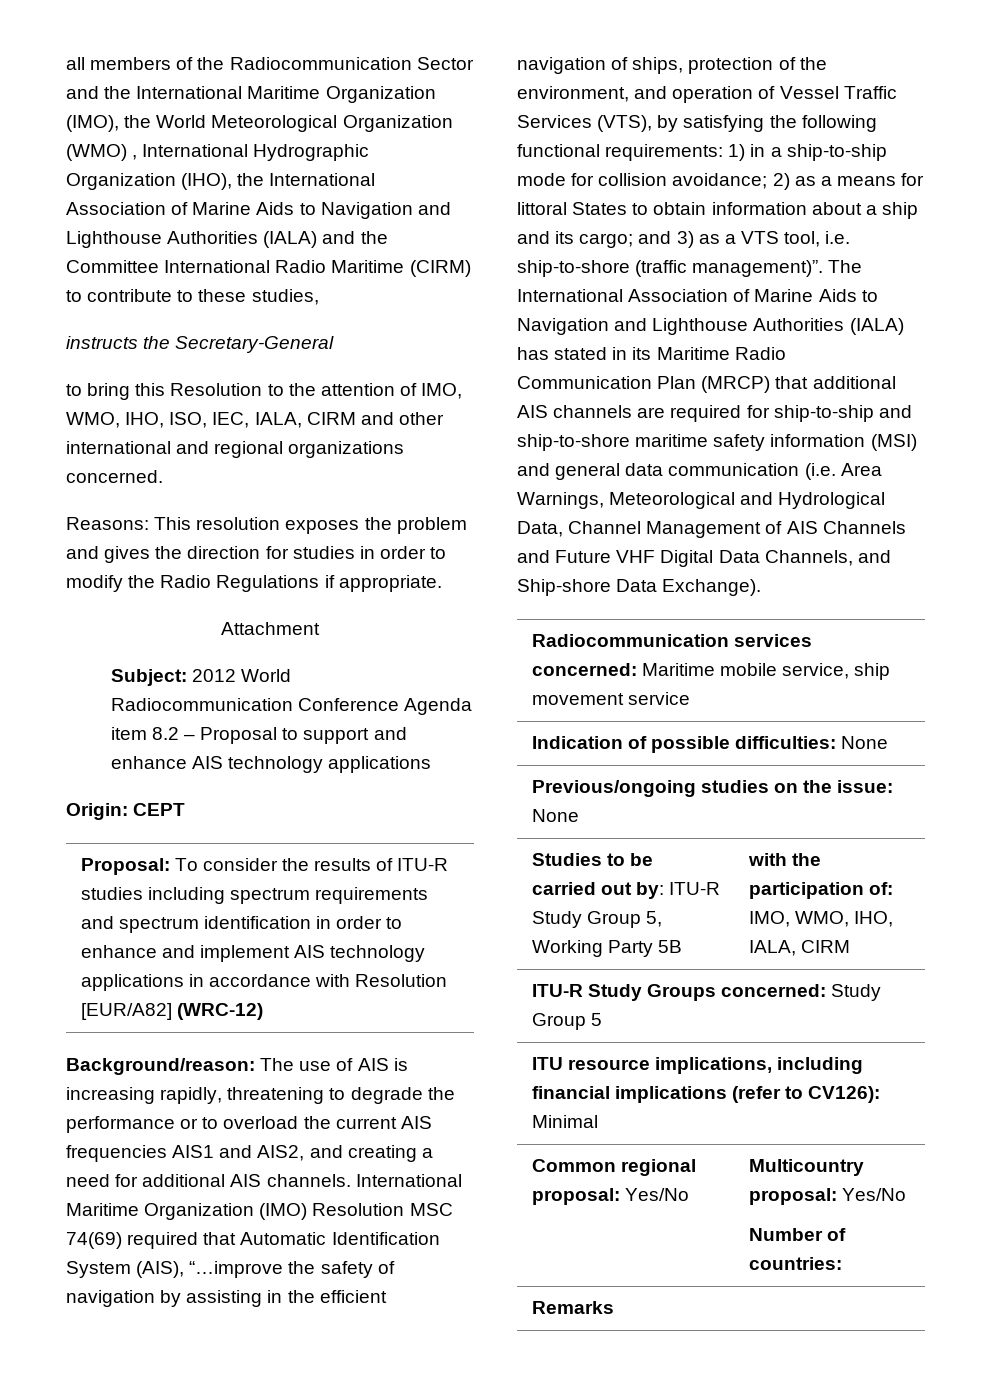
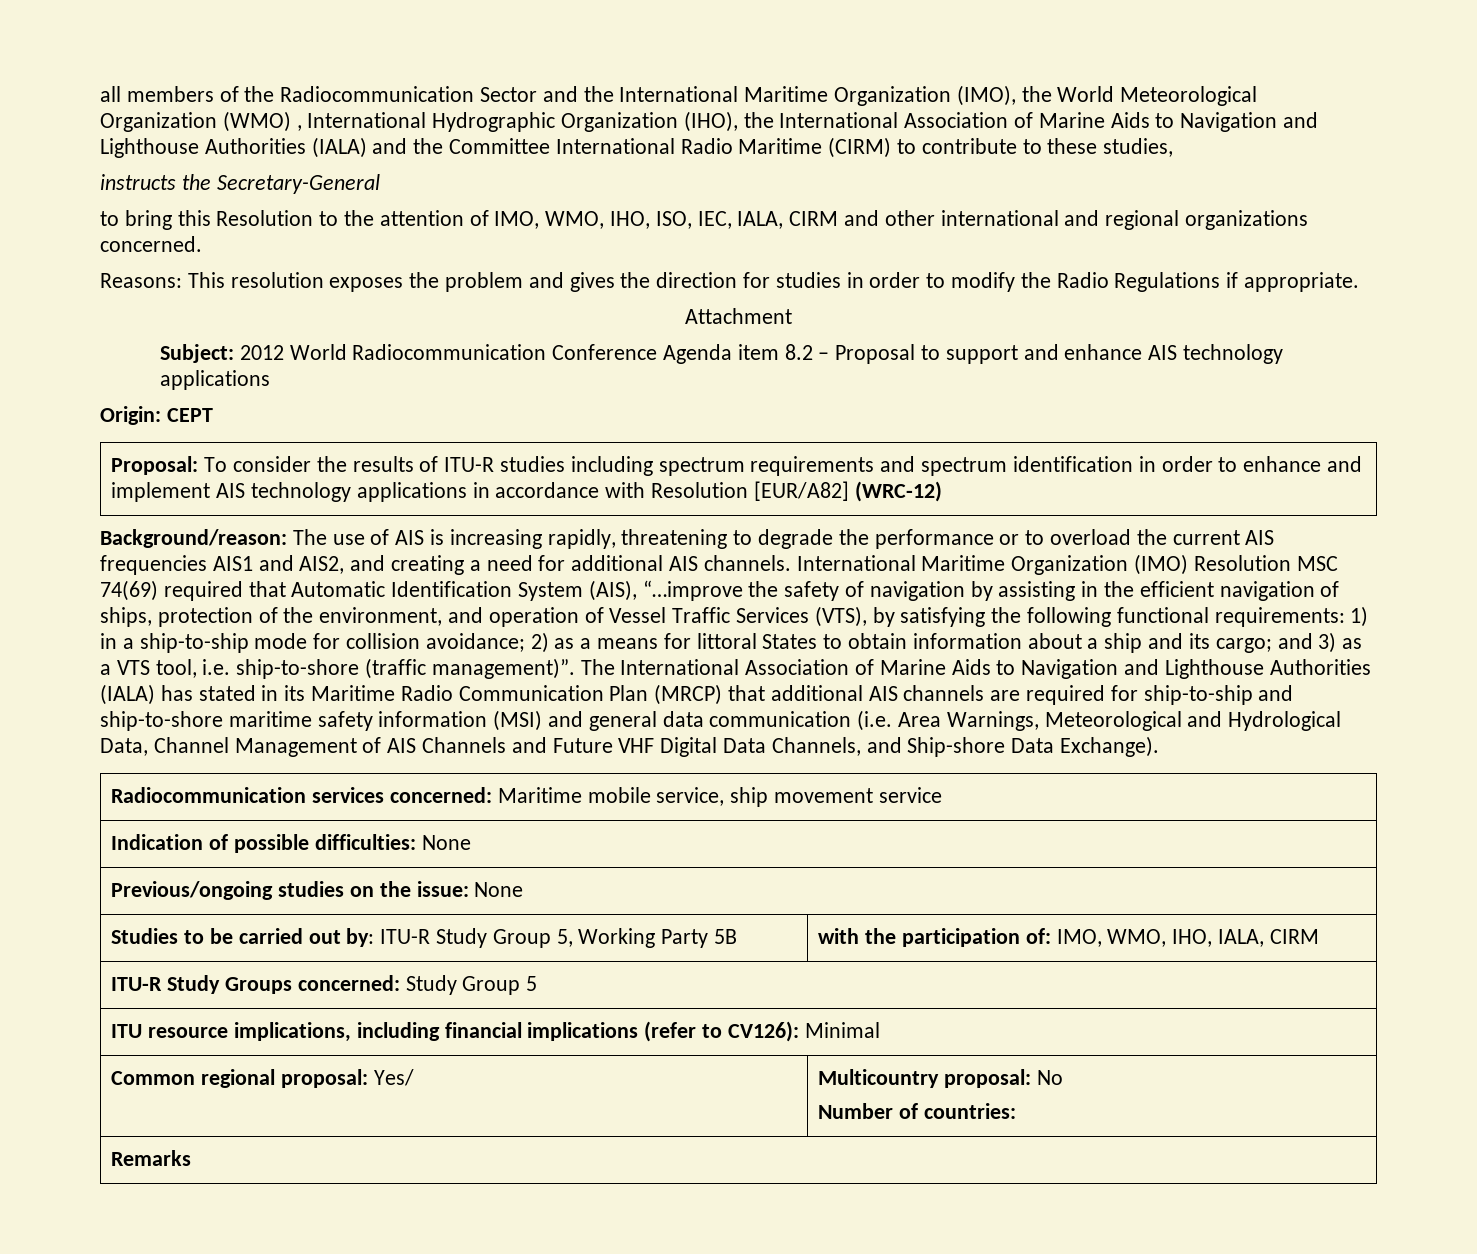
- Common regional proposal: Yes/No | Multicountry proposal: Yes/No
+ Common regional proposal: Yes/ | Multicountry proposal: No

